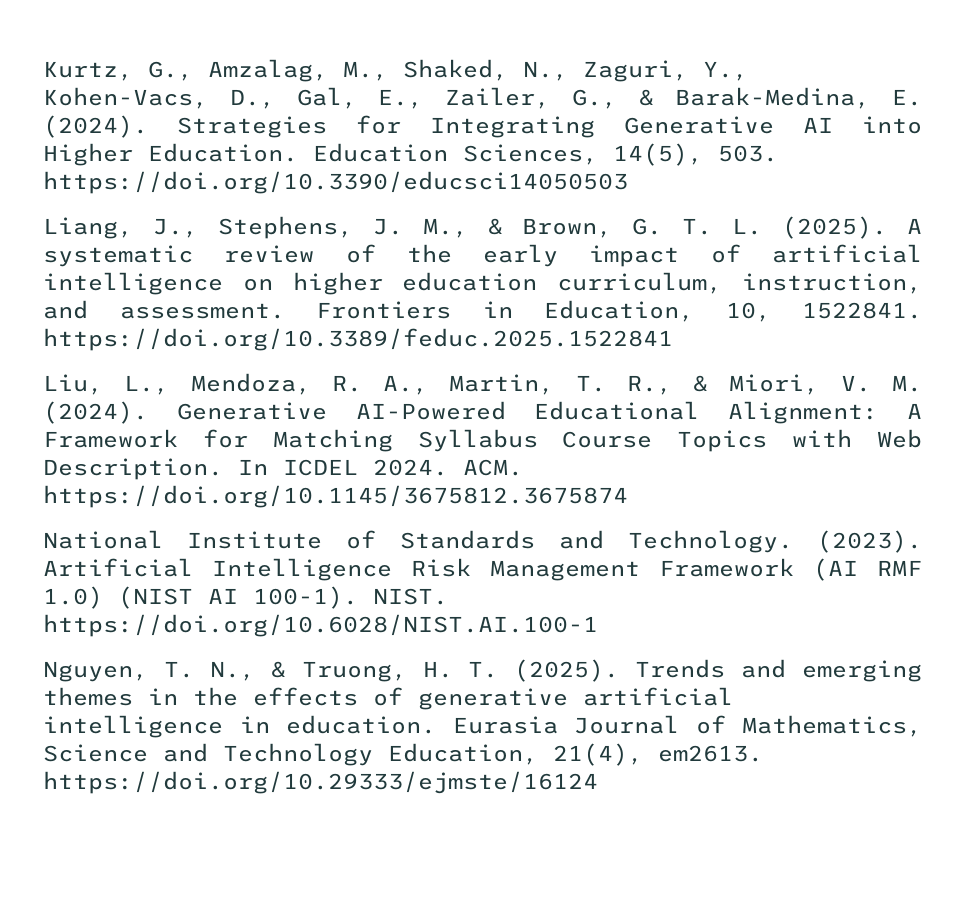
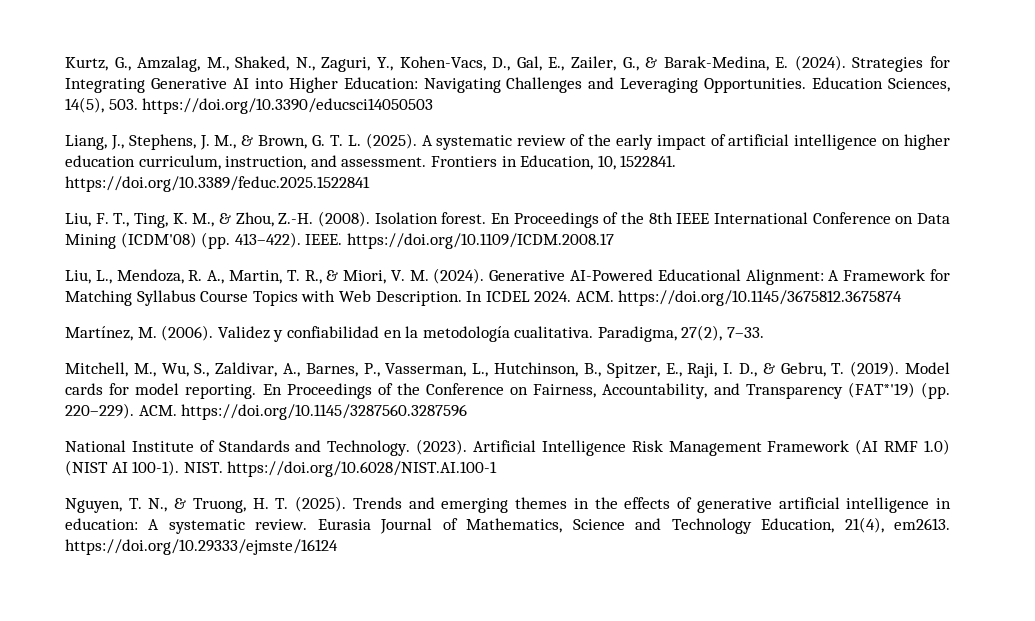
- Strategies for Integrating Generative AI into Higher Education.
+ Strategies for Integrating Generative AI into Higher Education: Navigating Challenges and Leveraging Opportunities.
+ Liu, F. T., Ting, K. M., & Zhou, Z.-H. (2008). Isolation forest. En Proceedings of the 8th IEEE International Conference on Data Mining (ICDM'08) (pp. 413–422). IEEE. https://doi.org/10.1109/ICDM.2008.17
+ Martínez, M. (2006). Validez y confiabilidad en la metodología cualitativa. Paradigma, 27(2), 7–33.
+ Mitchell, M., Wu, S., Zaldivar, A., Barnes, P., Vasserman, L., Hutchinson, B., Spitzer, E., Raji, I. D., & Gebru, T. (2019). Model cards for model reporting. En Proceedings of the Conference on Fairness, Accountability, and Transparency (FAT*'19) (pp. 220–229). ACM. https://doi.org/10.1145/3287560.3287596
- Trends and emerging themes in the effects of generative artificial intelligence in education.
+ Trends and emerging themes in the effects of generative artificial intelligence in education: A systematic review.

